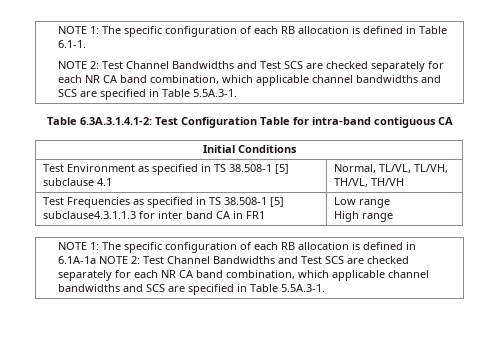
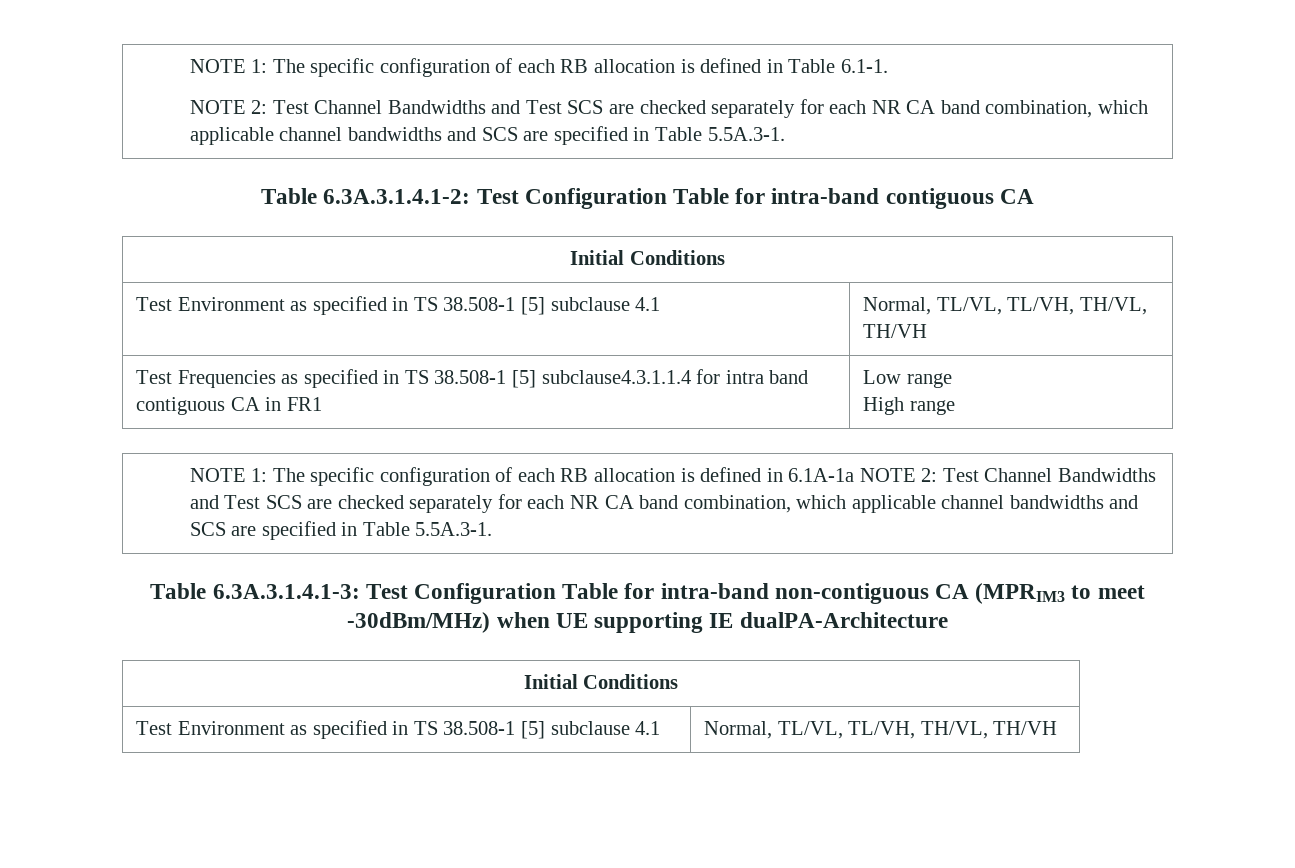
- Test Frequencies as specified in TS 38.508-1 [5] subclause4.3.1.1.3 for inter band CA in FR1 | Low range
+ Test Frequencies as specified in TS 38.508-1 [5] subclause4.3.1.1.4 for intra band contiguous CA in FR1 | Low range
+ Table 6.3A.3.1.4.1-3: Test Configuration Table for intra-band non-contiguous CA (MPRIM3 to meet -30dBm/MHz) when UE supporting IE dualPA-Architecture
+ Initial Conditions
+ Test Environment as specified in TS 38.508-1 [5] subclause 4.1 | Normal, TL/VL, TL/VH, TH/VL, TH/VH

